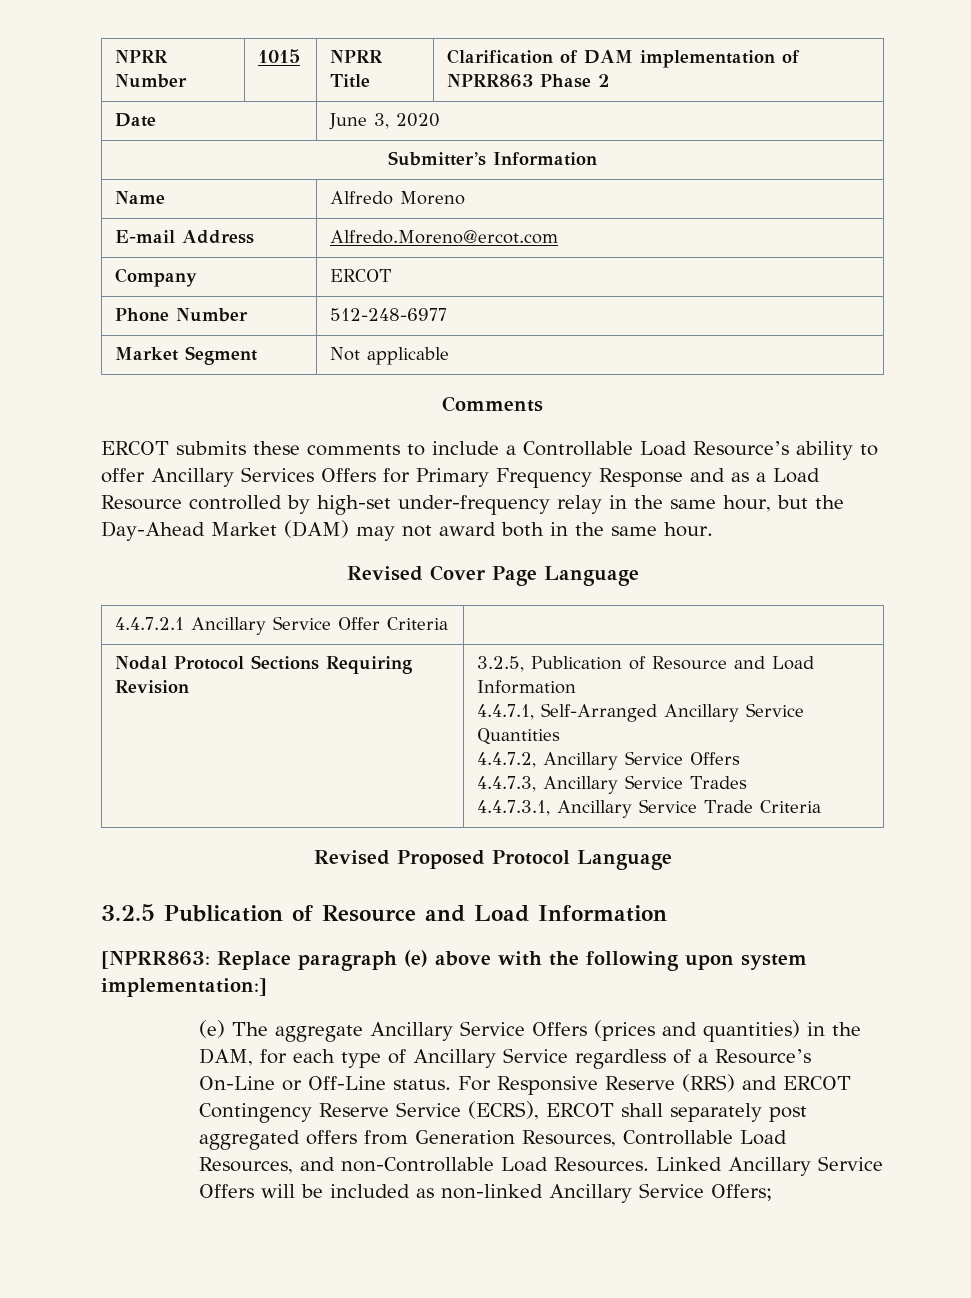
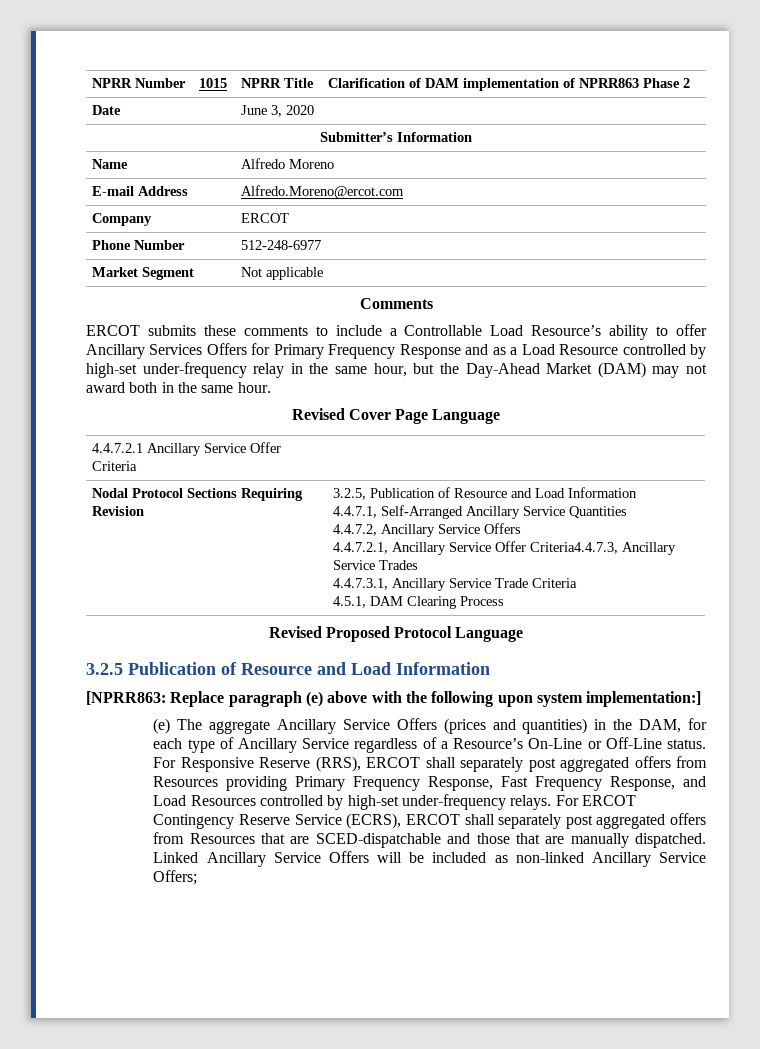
  Nodal Protocol Sections Requiring Revision | 3.2.5, Publication of Resource and Load Information
  4.4.7.1, Self-Arranged Ancillary Service Quantities
  4.4.7.2, Ancillary Service Offers
- 4.4.7.3, Ancillary Service Trades
+ 4.4.7.2.1, Ancillary Service Offer Criteria4.4.7.3, Ancillary Service Trades
  4.4.7.3.1, Ancillary Service Trade Criteria
+ 4.5.1, DAM Clearing Process
- For Responsive Reserve (RRS) and ERCOT Contingency Reserve Service (ECRS), ERCOT shall separately post aggregated offers from Generation Resources, Controllable Load Resources, and non-Controllable Load Resources.
+ For Responsive Reserve (RRS), ERCOT shall separately post aggregated offers from Resources providing Primary Frequency Response, Fast Frequency Response, and Load Resources controlled by high-set under-frequency relays. For ERCOT Contingency Reserve Service (ECRS), ERCOT shall separately post aggregated offers from Resources that are SCED-dispatchable and those that are manually dispatched.

